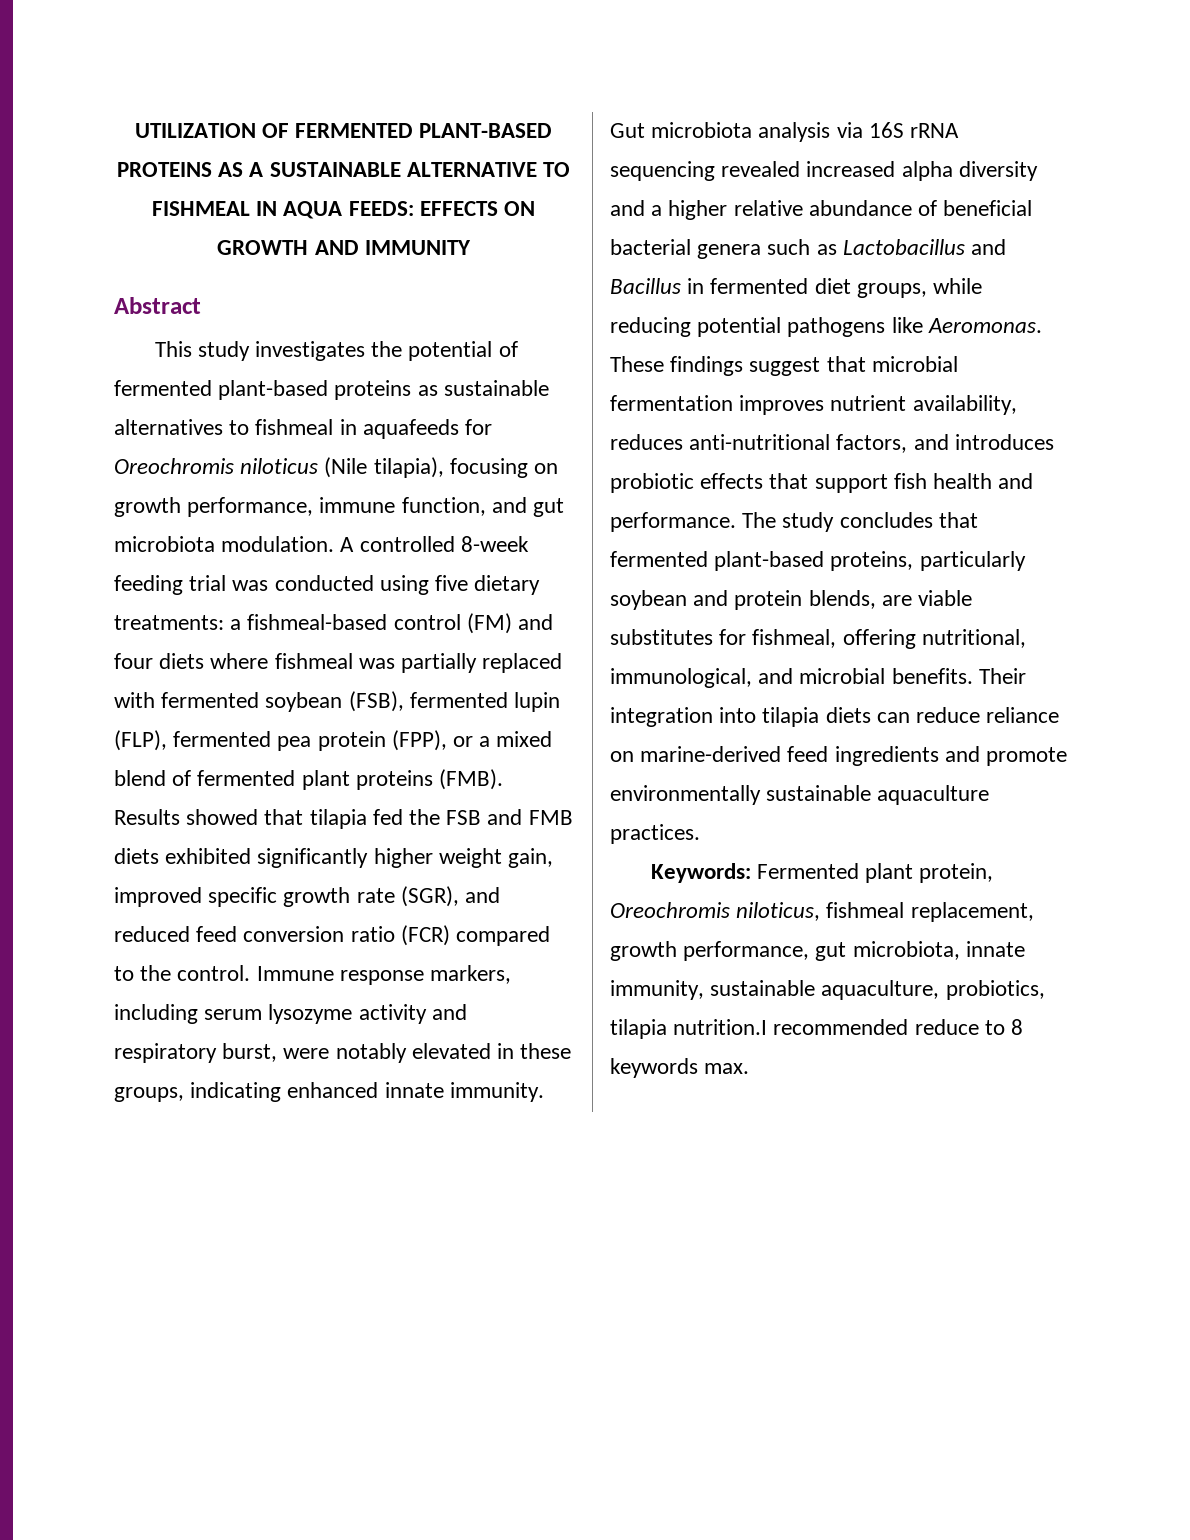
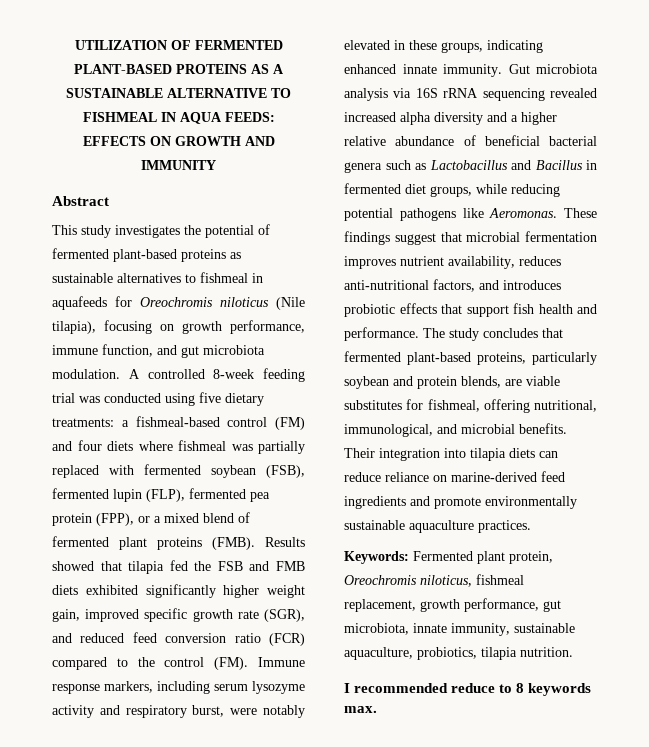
- Results showed that tilapia fed the FSB and FMB diets exhibited significantly higher weight gain, improved specific growth rate (SGR), and reduced feed conversion ratio (FCR) compared to the control. Immune response markers, including serum lysozyme activity and respiratory burst, were notably elevated in these groups, indicating enhanced innate immunity.
+ Results showed that tilapia fed the FSB and FMB diets exhibited significantly higher weight gain, improved specific growth rate (SGR), and reduced feed conversion ratio (FCR) compared to the control (FM). Immune response markers, including serum lysozyme activity and respiratory burst, were notably elevated in these groups, indicating enhanced innate immunity.
- Keywords: Fermented plant protein, Oreochromis niloticus, fishmeal replacement, growth performance, gut microbiota, innate immunity, sustainable aquaculture, probiotics, tilapia nutrition.I recommended reduce to 8 keywords max.
+ Keywords: Fermented plant protein, Oreochromis niloticus, fishmeal replacement, growth performance, gut microbiota, innate immunity, sustainable aquaculture, probiotics, tilapia nutrition.
+ I recommended reduce to 8 keywords max.

